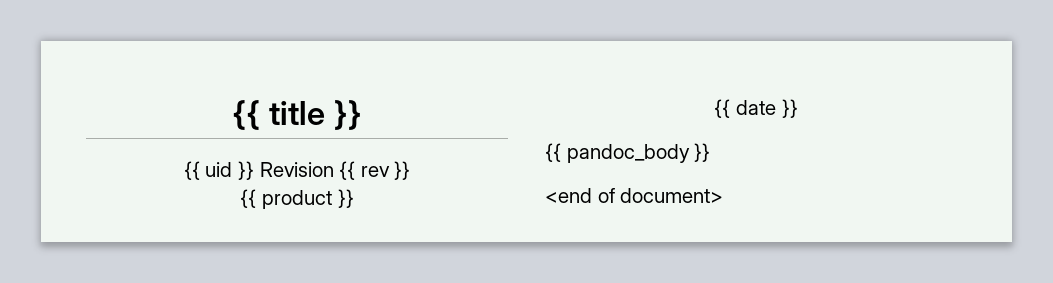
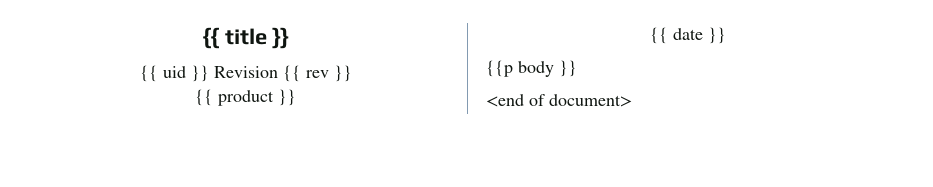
- {{ pandoc_body }}
+ {{p body }}

